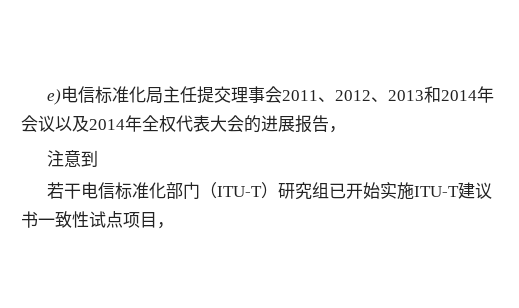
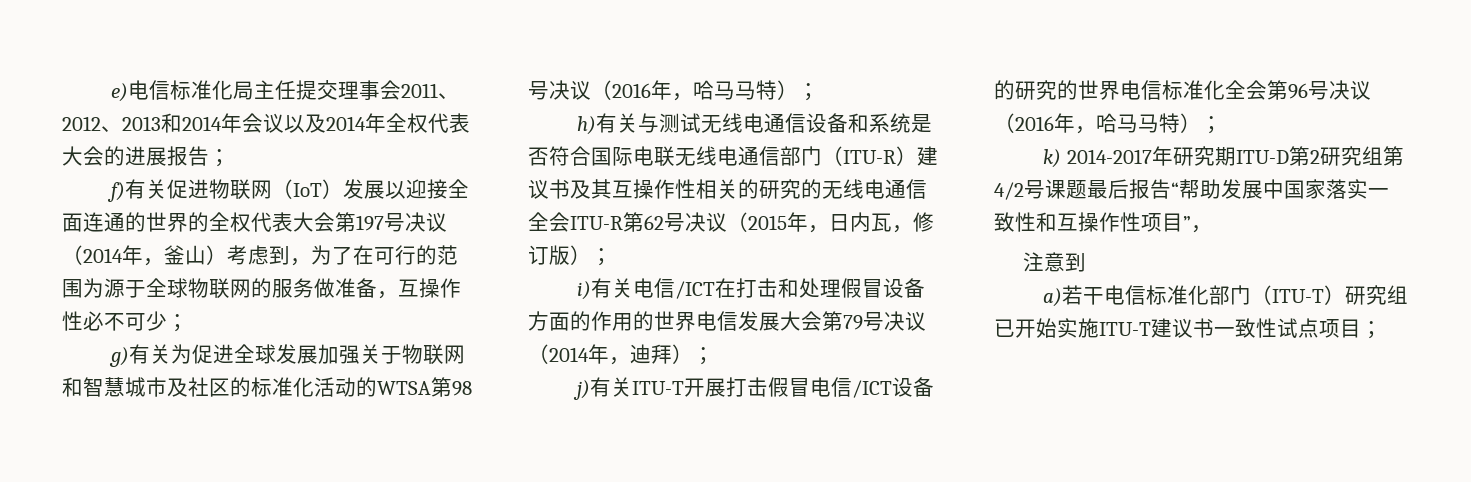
- e)电信标准化局主任提交理事会2011、2012、2013和2014年会议以及2014年全权代表大会的进展报告，
+ e)电信标准化局主任提交理事会2011、2012、2013和2014年会议以及2014年全权代表大会的进展报告；
+ f)有关促进物联网（IoT）发展以迎接全面连通的世界的全权代表大会第197号决议（2014年，釜山）考虑到，为了在可行的范围为源于全球物联网的服务做准备，互操作性必不可少；
+ g)有关为促进全球发展加强关于物联网和智慧城市及社区的标准化活动的WTSA第98号决议（2016年，哈马马特）；
+ h)有关与测试无线电通信设备和系统是否符合国际电联无线电通信部门（ITU-R）建议书及其互操作性相关的研究的无线电通信全会ITU-R第62号决议（2015年，日内瓦，修订版）；
+ i)有关电信/ICT在打击和处理假冒设备方面的作用的世界电信发展大会第79号决议（2014年，迪拜）；
+ j)有关ITU-T开展打击假冒电信/ICT设备的研究的世界电信标准化全会第96号决议（2016年，哈马马特）；
+ k) 2014-2017年研究期ITU-D第2研究组第4/2号课题最后报告“帮助发展中国家落实一致性和互操作性项目”，
- 若干电信标准化部门（ITU-T）研究组已开始实施ITU-T建议书一致性试点项目，
+ a)若干电信标准化部门（ITU-T）研究组已开始实施ITU-T建议书一致性试点项目；

